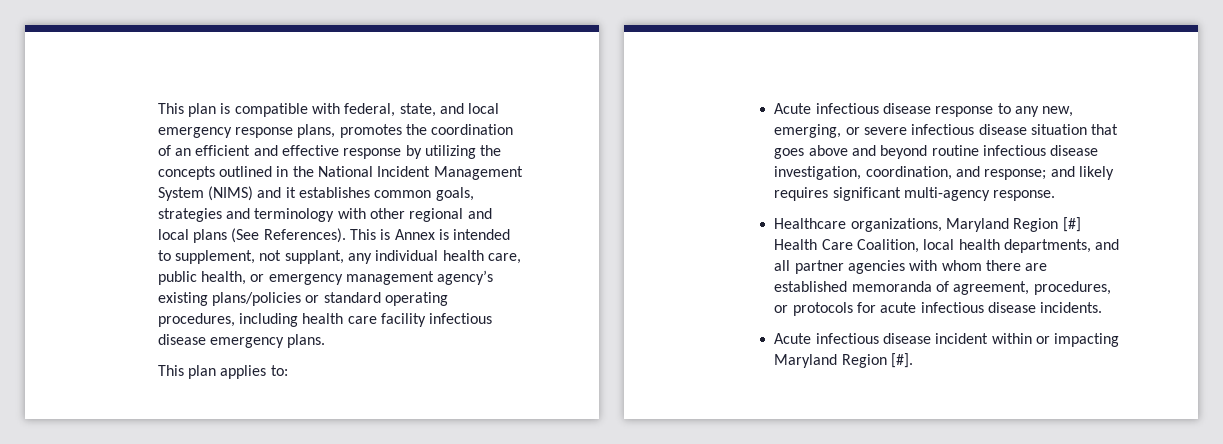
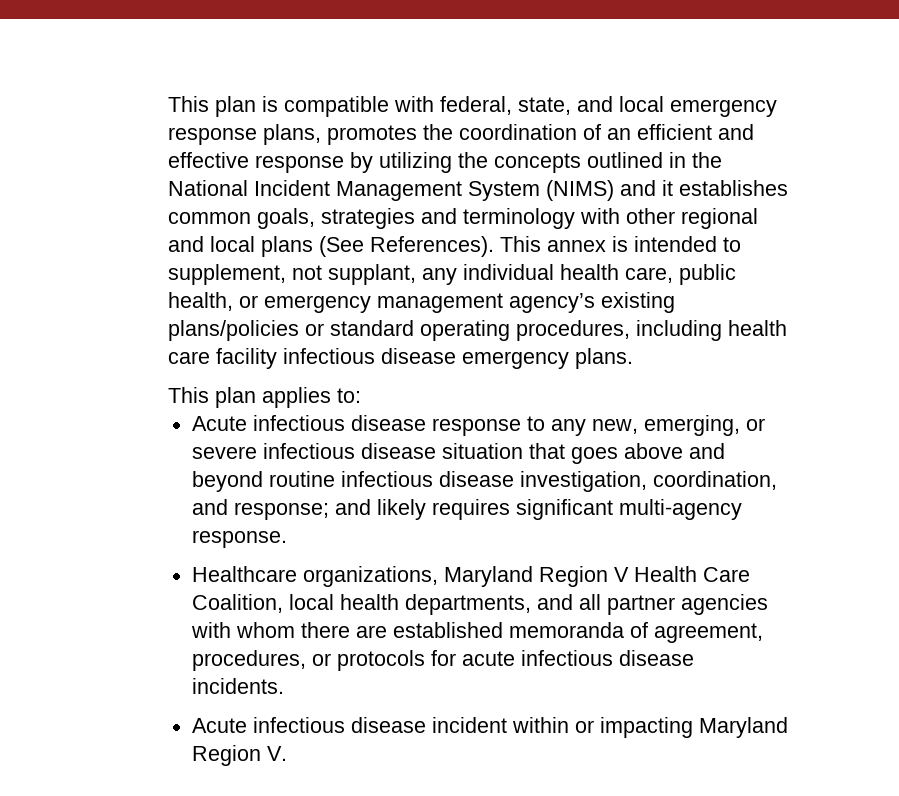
- This is Annex is intended to supplement, not supplant, any individual health care, public health, or emergency management agency’s existing plans/policies or standard operating procedures, including health care facility infectious disease emergency plans.
+ This annex is intended to supplement, not supplant, any individual health care, public health, or emergency management agency’s existing plans/policies or standard operating procedures, including health care facility infectious disease emergency plans.
- Healthcare organizations, Maryland Region [#] Health Care Coalition, local health departments, and all partner agencies with whom there are established memoranda of agreement, procedures, or protocols for acute infectious disease incidents.
+ Healthcare organizations, Maryland Region V Health Care Coalition, local health departments, and all partner agencies with whom there are established memoranda of agreement, procedures, or protocols for acute infectious disease incidents.
- Acute infectious disease incident within or impacting Maryland Region [#].
+ Acute infectious disease incident within or impacting Maryland Region V.

